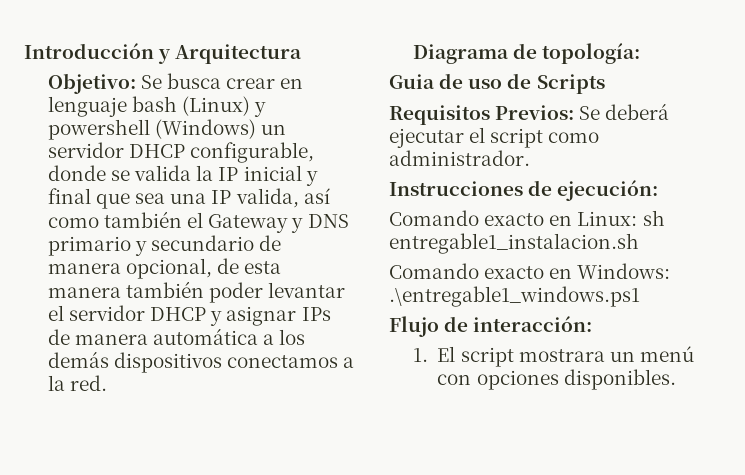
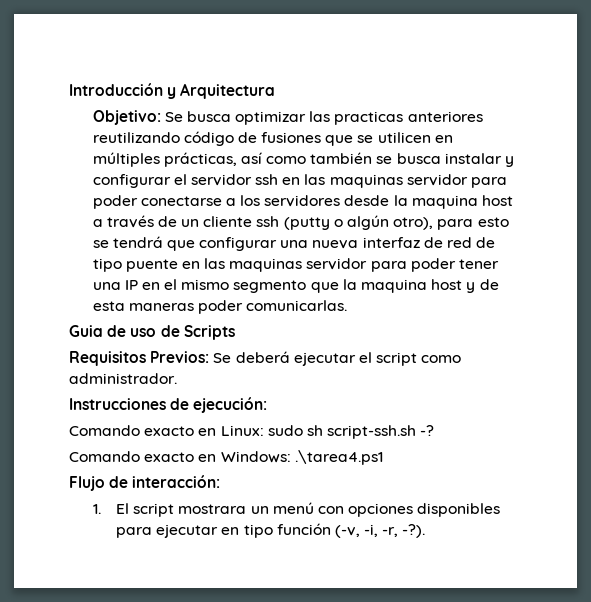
- Objetivo: Se busca crear en lenguaje bash (Linux) y powershell (Windows) un servidor DHCP configurable, donde se valida la IP inicial y final que sea una IP valida, así como también el Gateway y DNS primario y secundario de manera opcional, de esta manera también poder levantar el servidor DHCP y asignar IPs de manera automática a los demás dispositivos conectamos a la red.
- Diagrama de topología:
+ Objetivo: Se busca optimizar las practicas anteriores reutilizando código de fusiones que se utilicen en múltiples prácticas, así como también se busca instalar y configurar el servidor ssh en las maquinas servidor para poder conectarse a los servidores desde la maquina host a través de un cliente ssh (putty o algún otro), para esto se tendrá que configurar una nueva interfaz de red de tipo puente en las maquinas servidor para poder tener una IP en el mismo segmento que la maquina host y de esta maneras poder comunicarlas.
- Comando exacto en Linux: sh entregable1_instalacion.sh
+ Comando exacto en Linux: sudo sh script-ssh.sh -?
- Comando exacto en Windows: .\entregable1_windows.ps1
+ Comando exacto en Windows: .\tarea4.ps1
- 1. El script mostrara un menú con opciones disponibles.
+ 1. El script mostrara un menú con opciones disponibles para ejecutar en tipo función (-v, -i, -r, -?).

